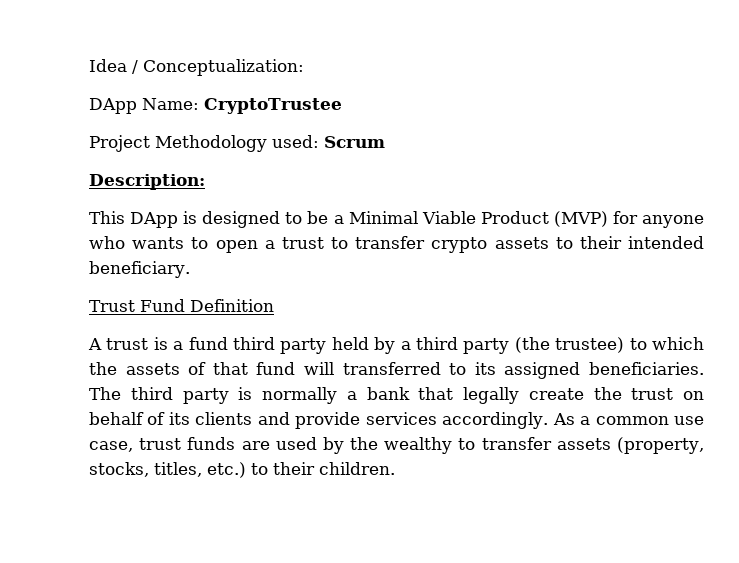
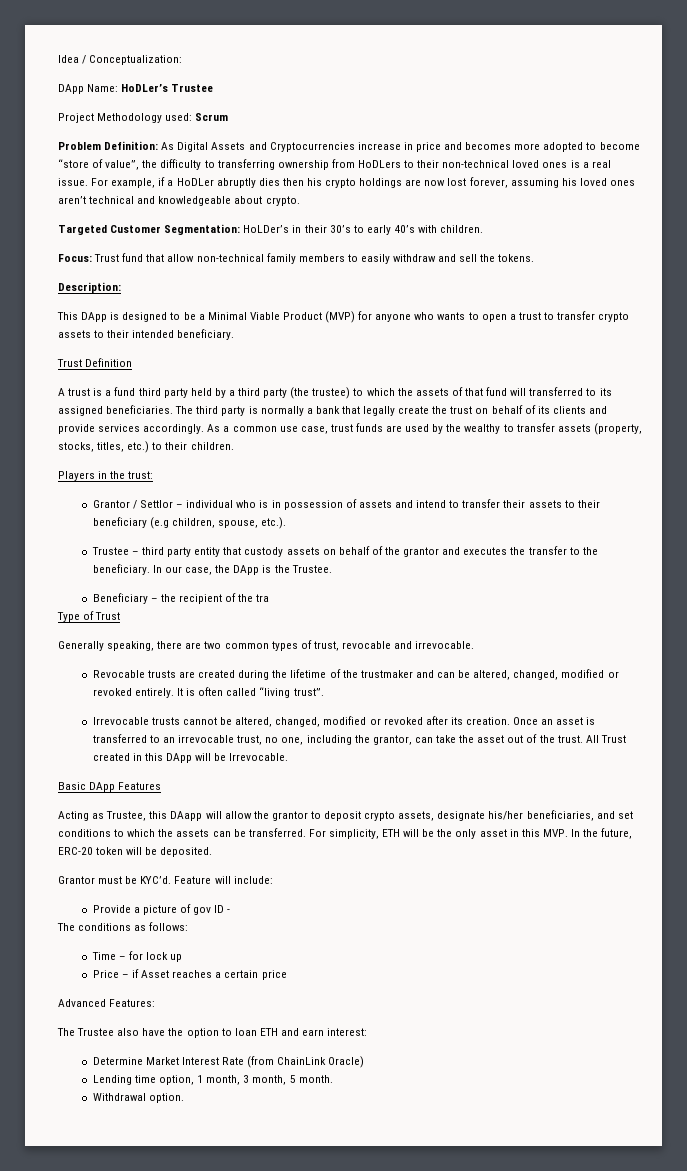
- DApp Name: CryptoTrustee
+ DApp Name: HoDLer’s Trustee
+ Problem Definition: As Digital Assets and Cryptocurrencies increase in price and becomes more adopted to become “store of value”, the difficulty to transferring ownership from HoDLers to their non-technical loved ones is a real issue. For example, if a HoDLer abruptly dies then his crypto holdings are now lost forever, assuming his loved ones aren’t technical and knowledgeable about crypto.
+ Targeted Customer Segmentation: HoLDer’s in their 30’s to early 40’s with children.
+ Focus: Trust fund that allow non-technical family members to easily withdraw and sell the tokens.
- Trust Fund Definition
+ Trust Definition
+ Players in the trust:
+ Grantor / Settlor – individual who is in possession of assets and intend to transfer their assets to their beneficiary (e.g children, spouse, etc.).
+ Trustee – third party entity that custody assets on behalf of the grantor and executes the transfer to the beneficiary. In our case, the DApp is the Trustee.
+ Beneficiary – the recipient of the tra
+ Type of Trust
+ Generally speaking, there are two common types of trust, revocable and irrevocable.
+ Revocable trusts are created during the lifetime of the trustmaker and can be altered, changed, modified or revoked entirely. It is often called “living trust”.
+ Irrevocable trusts cannot be altered, changed, modified or revoked after its creation. Once an asset is transferred to an irrevocable trust, no one, including the grantor, can take the asset out of the trust. All Trust created in this DApp will be Irrevocable.
+ Basic DApp Features
+ Acting as Trustee, this DAapp will allow the grantor to deposit crypto assets, designate his/her beneficiaries, and set conditions to which the assets can be transferred. For simplicity, ETH will be the only asset in this MVP. In the future, ERC-20 token will be deposited.
+ Grantor must be KYC’d. Feature will include:
+ Provide a picture of gov ID -
+ The conditions as follows:
+ Time – for lock up
+ Price – if Asset reaches a certain price
+ Advanced Features:
+ The Trustee also have the option to loan ETH and earn interest:
+ Determine Market Interest Rate (from ChainLink Oracle)
+ Lending time option, 1 month, 3 month, 5 month.
+ Withdrawal option.

